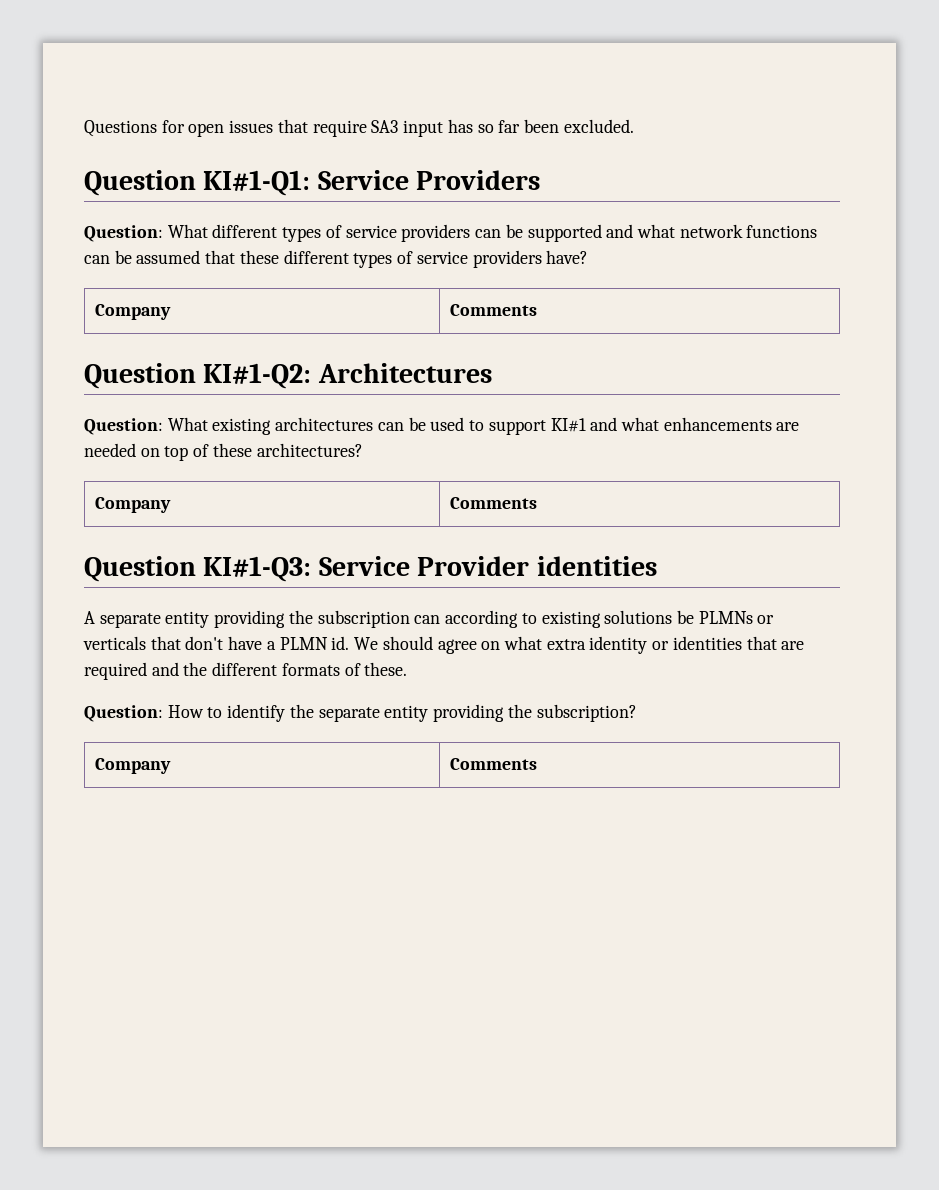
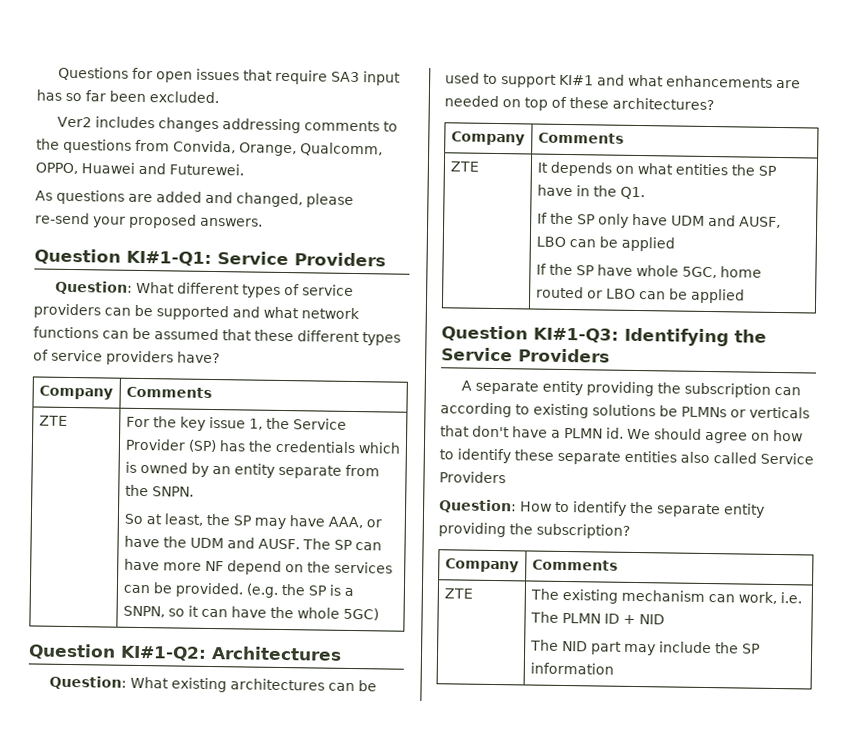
+ Ver2 includes changes addressing comments to the questions from Convida, Orange, Qualcomm, OPPO, Huawei and Futurewei.
+ As questions are added and changed, please re-send your proposed answers.
+ ZTE | For the key issue 1, the Service Provider (SP) has the credentials which is owned by an entity separate from the SNPN.
+ So at least, the SP may have AAA, or have the UDM and AUSF. The SP can have more NF depend on the services can be provided. (e.g. the SP is a SNPN, so it can have the whole 5GC)
- Question KI#1-Q3: Service Provider identities
+ ZTE | It depends on what entities the SP have in the Q1.
+ If the SP only have UDM and AUSF, LBO can be applied
+ If the SP have whole 5GC, home routed or LBO can be applied
+ Question KI#1-Q3: Identifying the Service Providers
- We should agree on what extra identity or identities that are required and the different formats of these.
+ We should agree on how to identify these separate entities also called Service Providers
+ ZTE | The existing mechanism can work, i.e. The PLMN ID + NID
+ The NID part may include the SP information

